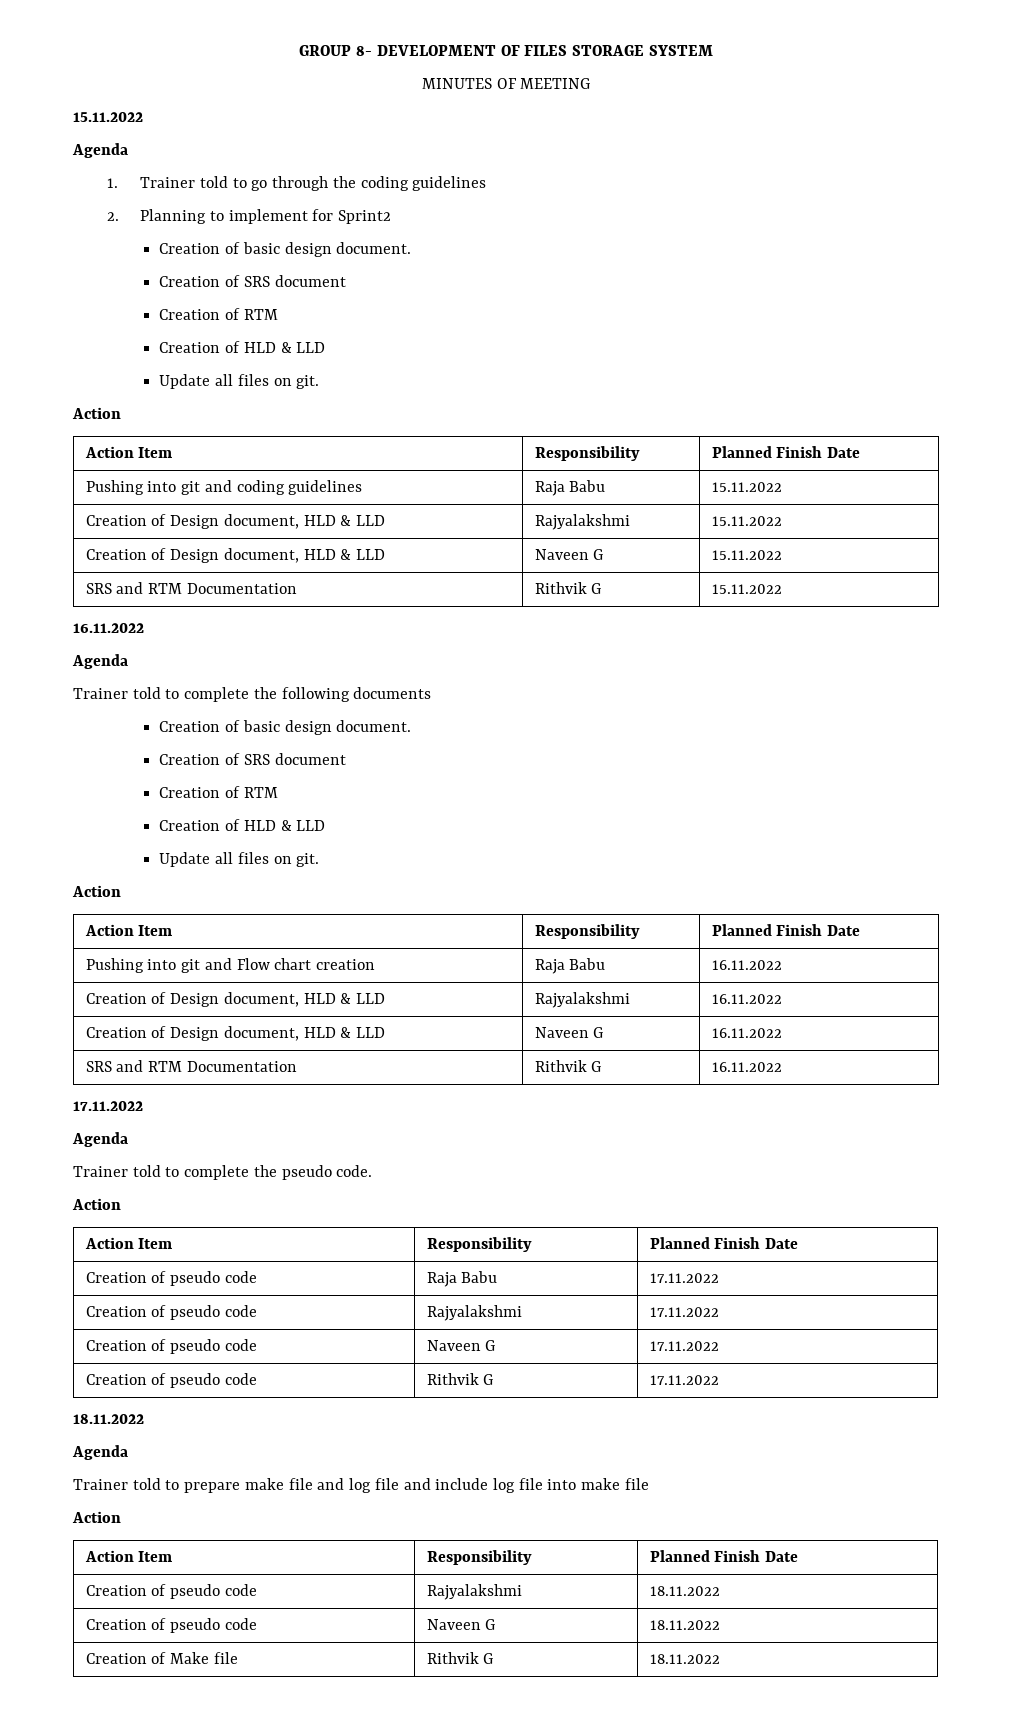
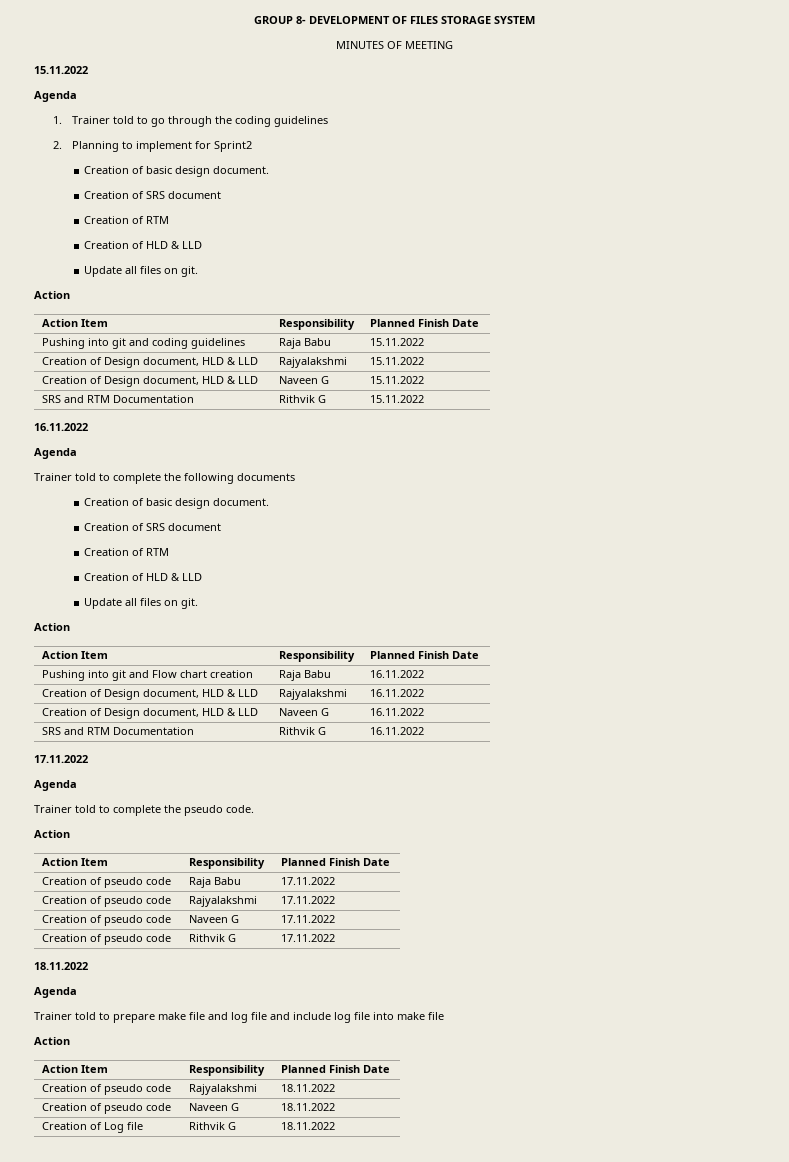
- Creation of Make file | Rithvik G | 18.11.2022
+ Creation of Log file | Rithvik G | 18.11.2022

